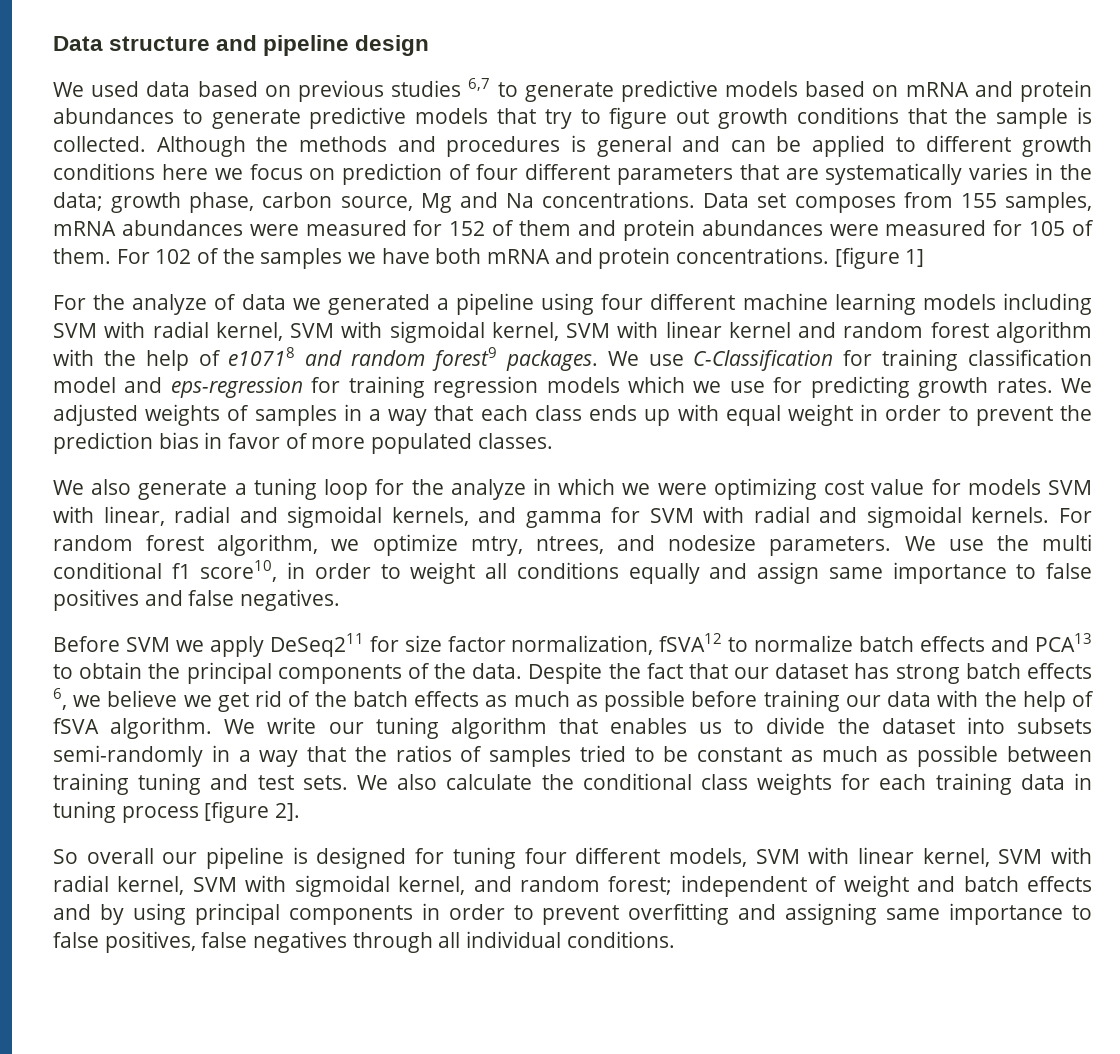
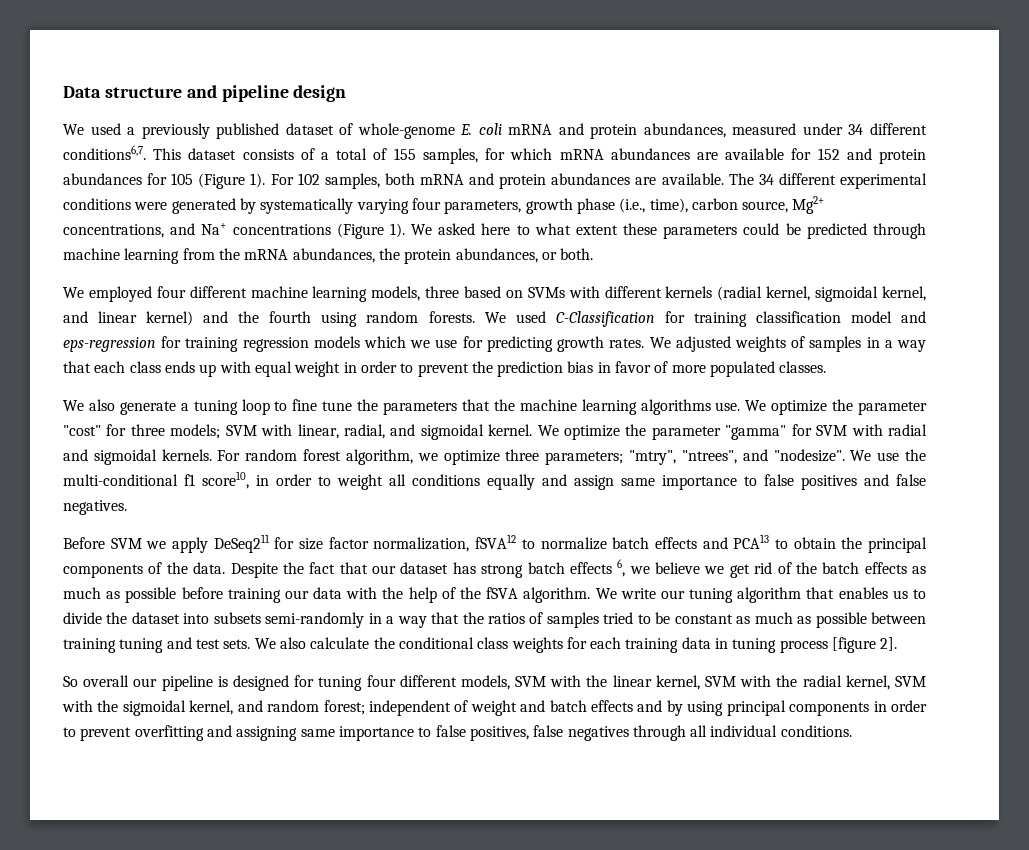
- We used data based on previous studies 6,7 to generate predictive models based on mRNA and protein abundances to generate predictive models that try to figure out growth conditions that the sample is collected. Although the methods and procedures is general and can be applied to different growth conditions here we focus on prediction of four different parameters that are systematically varies in the data; growth phase, carbon source, Mg and Na concentrations. Data set composes from 155 samples, mRNA abundances were measured for 152 of them and protein abundances were measured for 105 of them. For 102 of the samples we have both mRNA and protein concentrations. [figure 1]
- For the analyze of data we generated a pipeline using four different machine learning models including SVM with radial kernel, SVM with sigmoidal kernel, SVM with linear kernel and random forest algorithm with the help of e10718 and random forest9 packages. We use C-Classification for training classification model and eps-regression for training regression models which we use for predicting growth rates.
+ We used a previously published dataset of whole-genome E. coli mRNA and protein abundances, measured under 34 different conditions6,7. This dataset consists of a total of 155 samples, for which mRNA abundances are available for 152 and protein abundances for 105 (Figure 1). For 102 samples, both mRNA and protein abundances are available. The 34 different experimental conditions were generated by systematically varying four parameters, growth phase (i.e., time), carbon source, Mg2+ concentrations, and Na+ concentrations (Figure 1). We asked here to what extent these parameters could be predicted through machine learning from the mRNA abundances, the protein abundances, or both.
+ We employed four different machine learning models, three based on SVMs with different kernels (radial kernel, sigmoidal kernel, and linear kernel) and the fourth using random forests. We used C-Classification for training classification model and eps-regression for training regression models which we use for predicting growth rates.
- We also generate a tuning loop for the analyze in which we were optimizing cost value for models SVM with linear, radial and sigmoidal kernels, and gamma for SVM with radial and sigmoidal kernels.
+ We also generate a tuning loop to fine tune the parameters that the machine learning algorithms use. We optimize the parameter "cost" for three models; SVM with linear, radial, and sigmoidal kernel. We optimize the parameter "gamma" for SVM with radial and sigmoidal kernels.
- For random forest algorithm, we optimize mtry, ntrees, and nodesize parameters.
+ For random forest algorithm, we optimize three parameters; "mtry", "ntrees", and "nodesize".
- We use the multi conditional f1 score10, in order to weight all conditions equally and assign same importance to false positives and false negatives.
+ We use the multi-conditional f1 score10, in order to weight all conditions equally and assign same importance to false positives and false negatives.
- Despite the fact that our dataset has strong batch effects 6, we believe we get rid of the batch effects as much as possible before training our data with the help of fSVA algorithm.
+ Despite the fact that our dataset has strong batch effects 6, we believe we get rid of the batch effects as much as possible before training our data with the help of the fSVA algorithm.
- So overall our pipeline is designed for tuning four different models, SVM with linear kernel, SVM with radial kernel, SVM with sigmoidal kernel, and random forest; independent of weight and batch effects and by using principal components in order to prevent overfitting and assigning same importance to false positives, false negatives through all individual conditions.
+ So overall our pipeline is designed for tuning four different models, SVM with the linear kernel, SVM with the radial kernel, SVM with the sigmoidal kernel, and random forest; independent of weight and batch effects and by using principal components in order to prevent overfitting and assigning same importance to false positives, false negatives through all individual conditions.

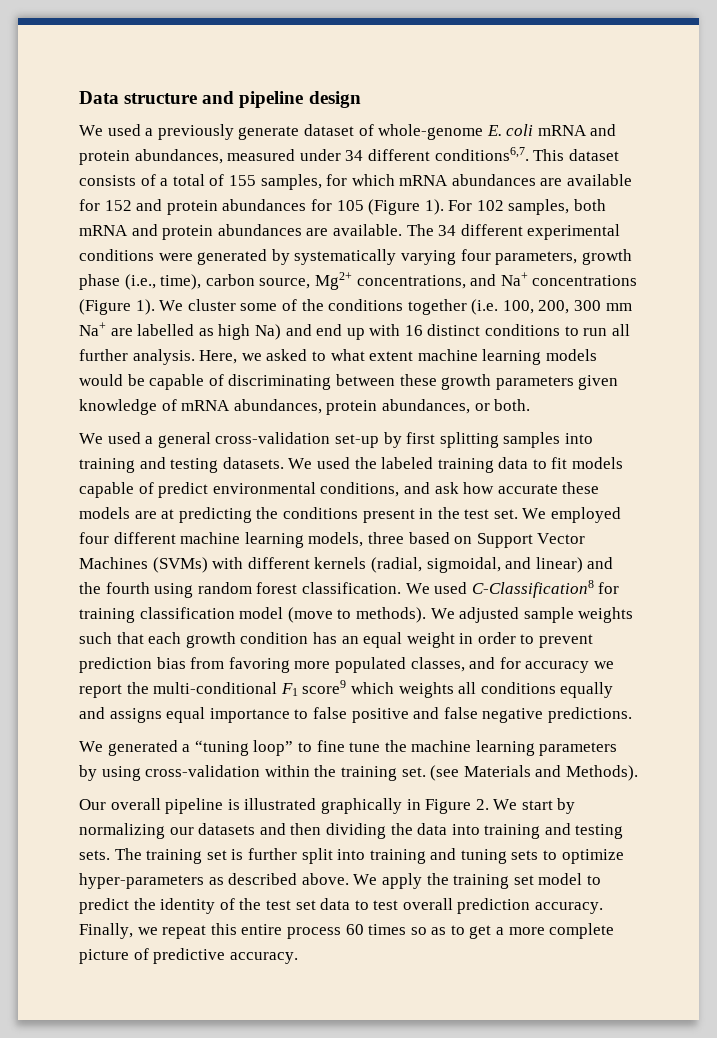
- We used a previously published dataset of whole-genome E. coli mRNA and protein abundances, measured under 34 different conditions6,7.
+ We used a previously generate dataset of whole-genome E. coli mRNA and protein abundances, measured under 34 different conditions6,7.
- We asked here to what extent these parameters could be predicted through machine learning from the mRNA abundances, the protein abundances, or both.
+ We cluster some of the conditions together (i.e. 100, 200, 300 mm Na+ are labelled as high Na) and end up with 16 distinct conditions to run all further analysis. Here, we asked to what extent machine learning models would be capable of discriminating between these growth parameters given knowledge of mRNA abundances, protein abundances, or both.
- We employed four different machine learning models, three based on SVMs with different kernels (radial kernel, sigmoidal kernel, and linear kernel) and the fourth using random forests. We used C-Classification for training classification model and eps-regression for training regression models which we use for predicting growth rates. We adjusted weights of samples in a way that each class ends up with equal weight in order to prevent the prediction bias in favor of more populated classes.
- We also generate a tuning loop to fine tune the parameters that the machine learning algorithms use. We optimize the parameter "cost" for three models; SVM with linear, radial, and sigmoidal kernel. We optimize the parameter "gamma" for SVM with radial and sigmoidal kernels. For random forest algorithm, we optimize three parameters; "mtry", "ntrees", and "nodesize". We use the multi-conditional f1 score10, in order to weight all conditions equally and assign same importance to false positives and false negatives.
- Before SVM we apply DeSeq211 for size factor normalization, fSVA12 to normalize batch effects and PCA13 to obtain the principal components of the data. Despite the fact that our dataset has strong batch effects 6, we believe we get rid of the batch effects as much as possible before training our data with the help of the fSVA algorithm. We write our tuning algorithm that enables us to divide the dataset into subsets semi-randomly in a way that the ratios of samples tried to be constant as much as possible between training tuning and test sets. We also calculate the conditional class weights for each training data in tuning process [figure 2].
- So overall our pipeline is designed for tuning four different models, SVM with the linear kernel, SVM with the radial kernel, SVM with the sigmoidal kernel, and random forest; independent of weight and batch effects and by using principal components in order to prevent overfitting and assigning same importance to false positives, false negatives through all individual conditions.
+ We used a general cross-validation set-up by first splitting samples into training and testing datasets. We used the labeled training data to fit models capable of predict environmental conditions, and ask how accurate these models are at predicting the conditions present in the test set. We employed four different machine learning models, three based on Support Vector Machines (SVMs) with different kernels (radial, sigmoidal, and linear) and the fourth using random forest classification. We used C-Classification8 for training classification model (move to methods). We adjusted sample weights such that each growth condition has an equal weight in order to prevent prediction bias from favoring more populated classes, and for accuracy we report the multi-conditional F1 score9 which weights all conditions equally and assigns equal importance to false positive and false negative predictions.
+ We generated a “tuning loop” to fine tune the machine learning parameters by using cross-validation within the training set. (see Materials and Methods).
+ Our overall pipeline is illustrated graphically in Figure 2. We start by normalizing our datasets and then dividing the data into training and testing sets. The training set is further split into training and tuning sets to optimize hyper-parameters as described above. We apply the training set model to predict the identity of the test set data to test overall prediction accuracy. Finally, we repeat this entire process 60 times so as to get a more complete picture of predictive accuracy.

